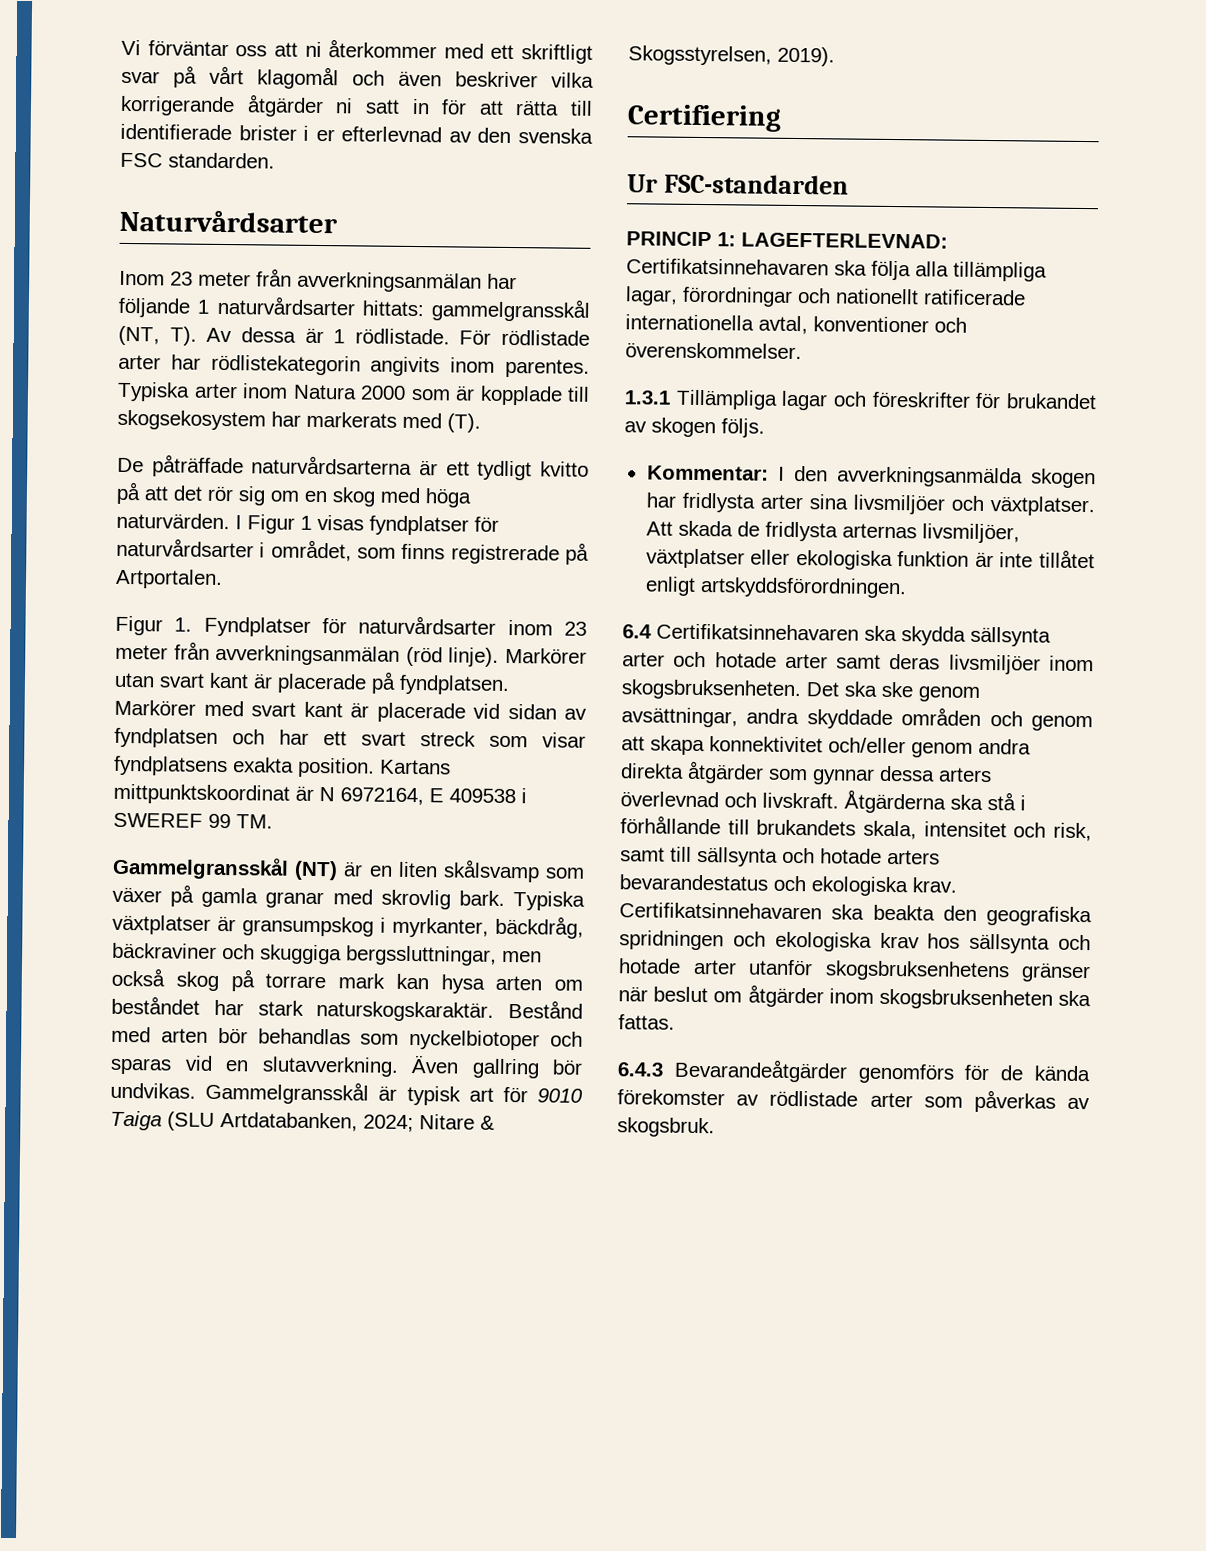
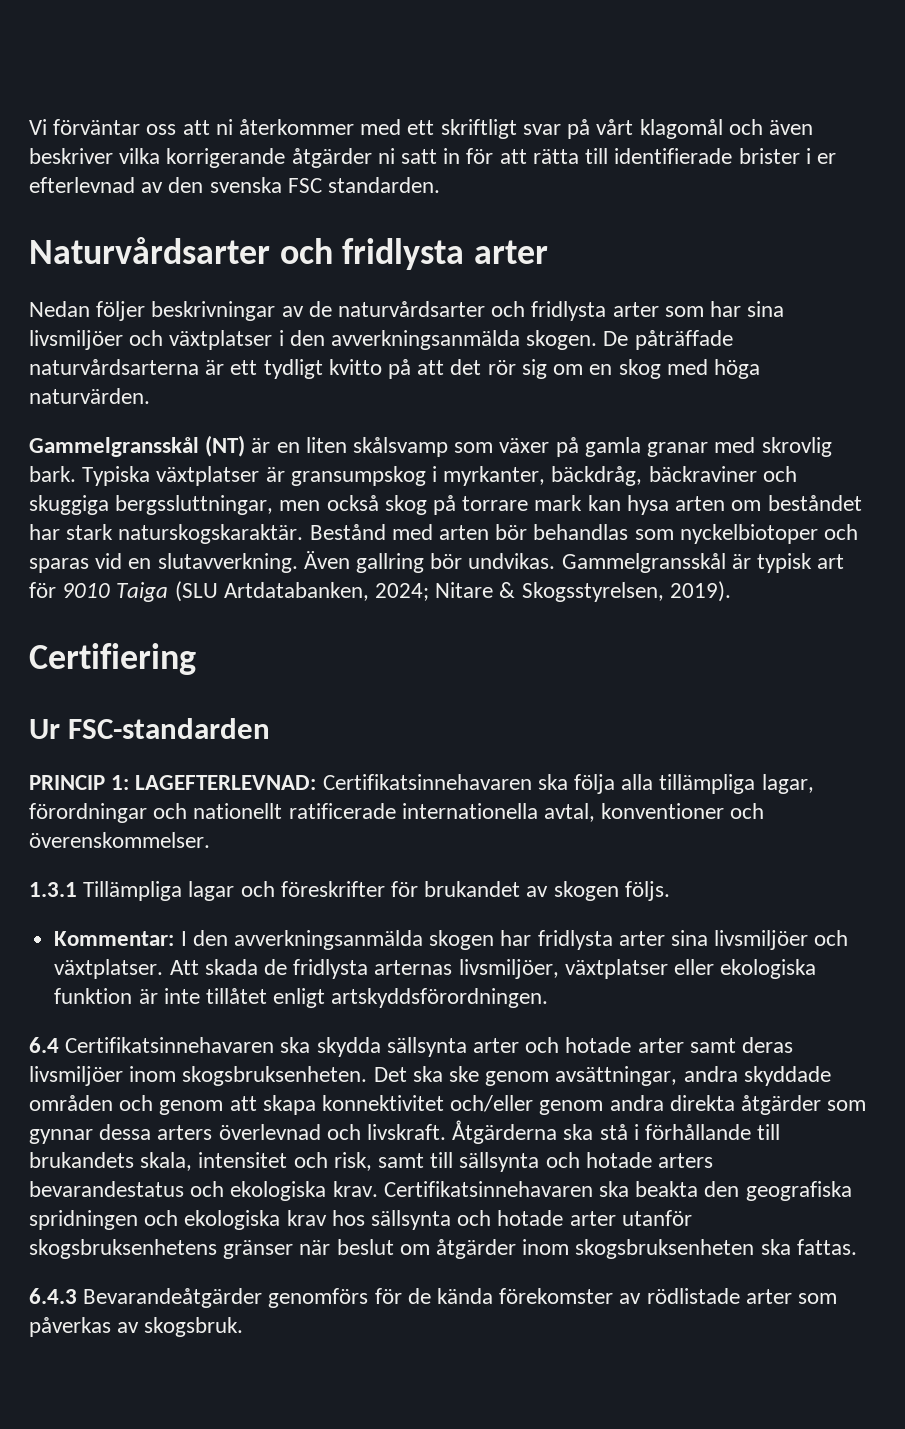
- Naturvårdsarter
- Inom 23 meter från avverkningsanmälan har följande 1 naturvårdsarter hittats: gammelgransskål (NT, T). Av dessa är 1 rödlistade. För rödlistade arter har rödlistekategorin angivits inom parentes. Typiska arter inom Natura 2000 som är kopplade till skogsekosystem har markerats med (T).
- De påträffade naturvårdsarterna är ett tydligt kvitto på att det rör sig om en skog med höga naturvärden. I Figur 1 visas fyndplatser för naturvårdsarter i området, som finns registrerade på Artportalen.
- Figur 1. Fyndplatser för naturvårdsarter inom 23 meter från avverkningsanmälan (röd linje). Markörer utan svart kant är placerade på fyndplatsen. Markörer med svart kant är placerade vid sidan av fyndplatsen och har ett svart streck som visar fyndplatsens exakta position. Kartans mittpunktskoordinat är N 6972164, E 409538 i SWEREF 99 TM.
+ Naturvårdsarter och fridlysta arter
+ Nedan följer beskrivningar av de naturvårdsarter och fridlysta arter som har sina livsmiljöer och växtplatser i den avverkningsanmälda skogen. De påträffade naturvårdsarterna är ett tydligt kvitto på att det rör sig om en skog med höga naturvärden.

